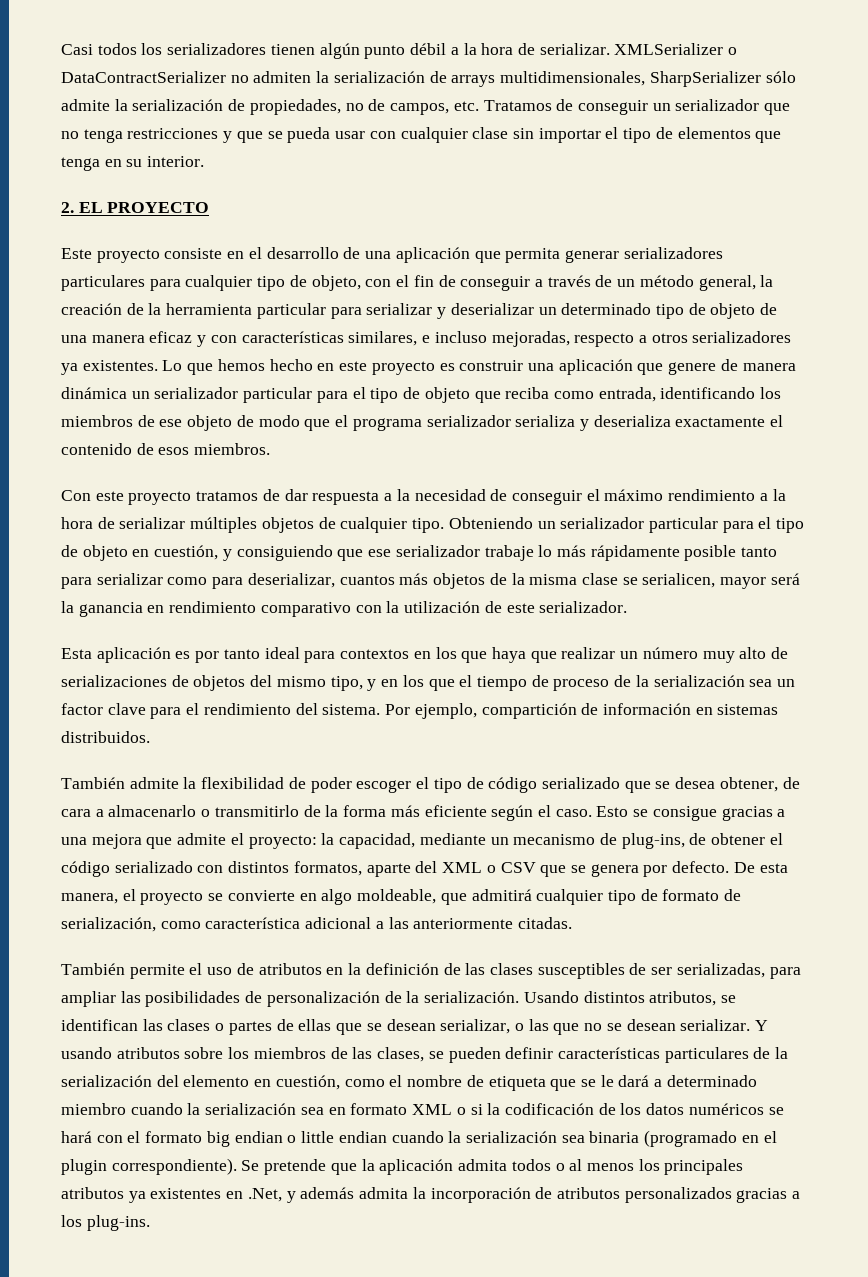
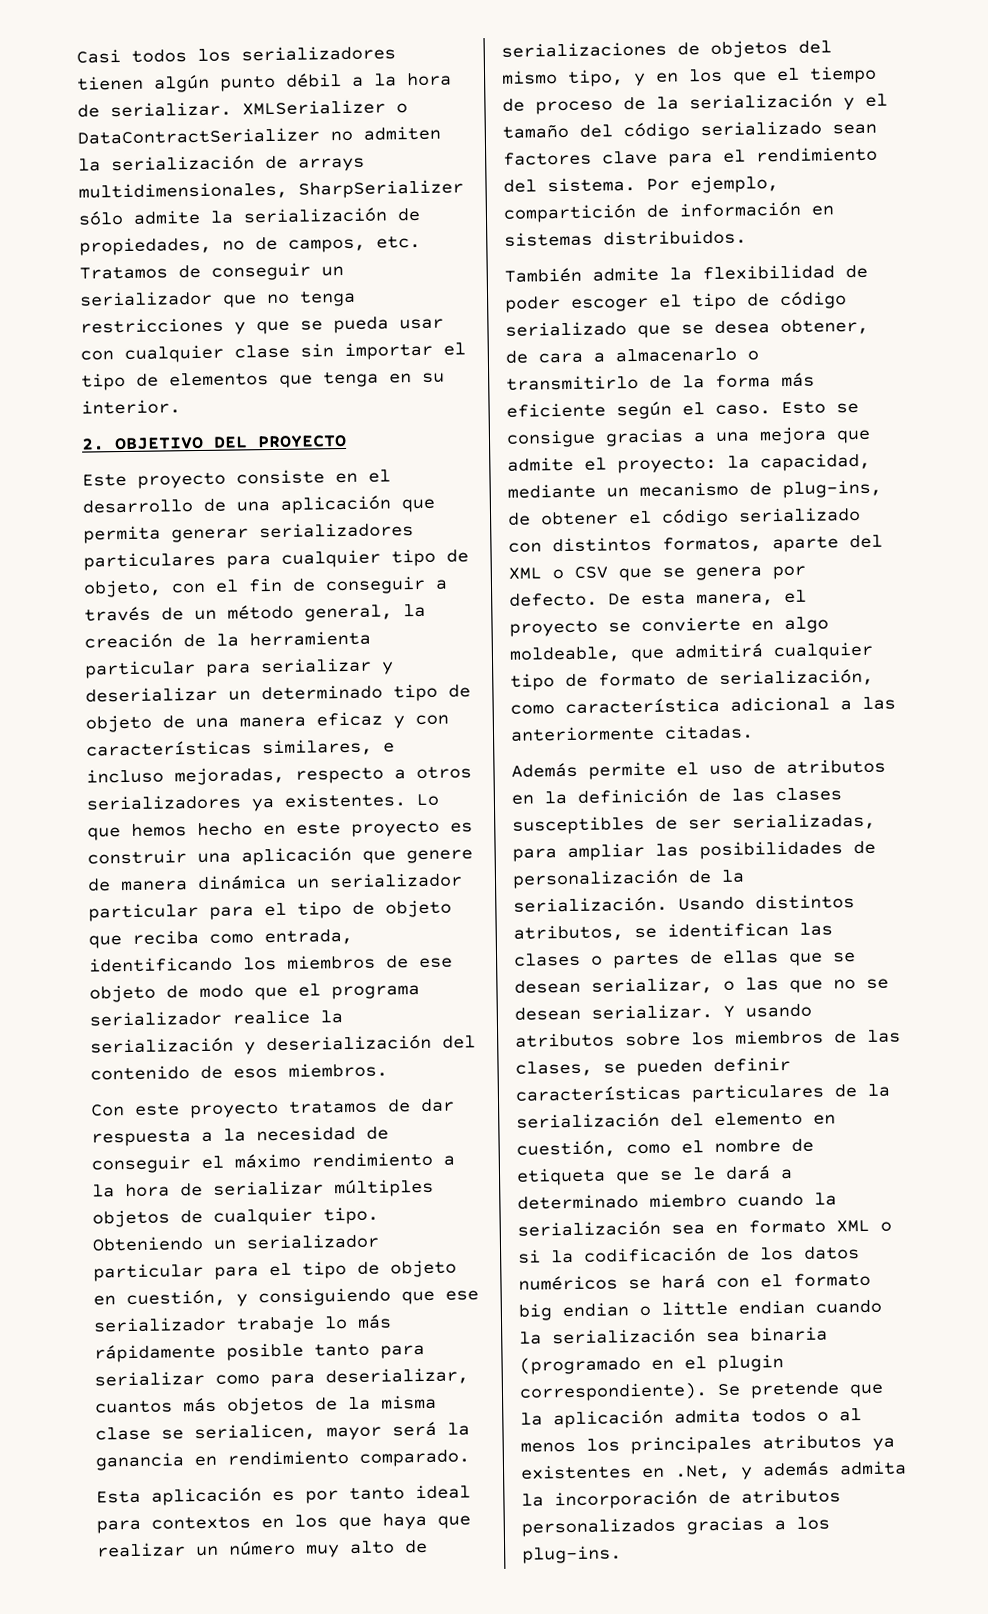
- 2. EL PROYECTO
+ 2. OBJETIVO DEL PROYECTO
- Lo que hemos hecho en este proyecto es construir una aplicación que genere de manera dinámica un serializador particular para el tipo de objeto que reciba como entrada, identificando los miembros de ese objeto de modo que el programa serializador serializa y deserializa exactamente el contenido de esos miembros.
+ Lo que hemos hecho en este proyecto es construir una aplicación que genere de manera dinámica un serializador particular para el tipo de objeto que reciba como entrada, identificando los miembros de ese objeto de modo que el programa serializador realice la serialización y deserialización del contenido de esos miembros.
- Obteniendo un serializador particular para el tipo de objeto en cuestión, y consiguiendo que ese serializador trabaje lo más rápidamente posible tanto para serializar como para deserializar, cuantos más objetos de la misma clase se serialicen, mayor será la ganancia en rendimiento comparativo con la utilización de este serializador.
+ Obteniendo un serializador particular para el tipo de objeto en cuestión, y consiguiendo que ese serializador trabaje lo más rápidamente posible tanto para serializar como para deserializar, cuantos más objetos de la misma clase se serialicen, mayor será la ganancia en rendimiento comparado.
- Esta aplicación es por tanto ideal para contextos en los que haya que realizar un número muy alto de serializaciones de objetos del mismo tipo, y en los que el tiempo de proceso de la serialización sea un factor clave para el rendimiento del sistema.
+ Esta aplicación es por tanto ideal para contextos en los que haya que realizar un número muy alto de serializaciones de objetos del mismo tipo, y en los que el tiempo de proceso de la serialización y el tamaño del código serializado sean factores clave para el rendimiento del sistema.
- También permite el uso de atributos en la definición de las clases susceptibles de ser serializadas, para ampliar las posibilidades de personalización de la serialización.
+ Además permite el uso de atributos en la definición de las clases susceptibles de ser serializadas, para ampliar las posibilidades de personalización de la serialización.

